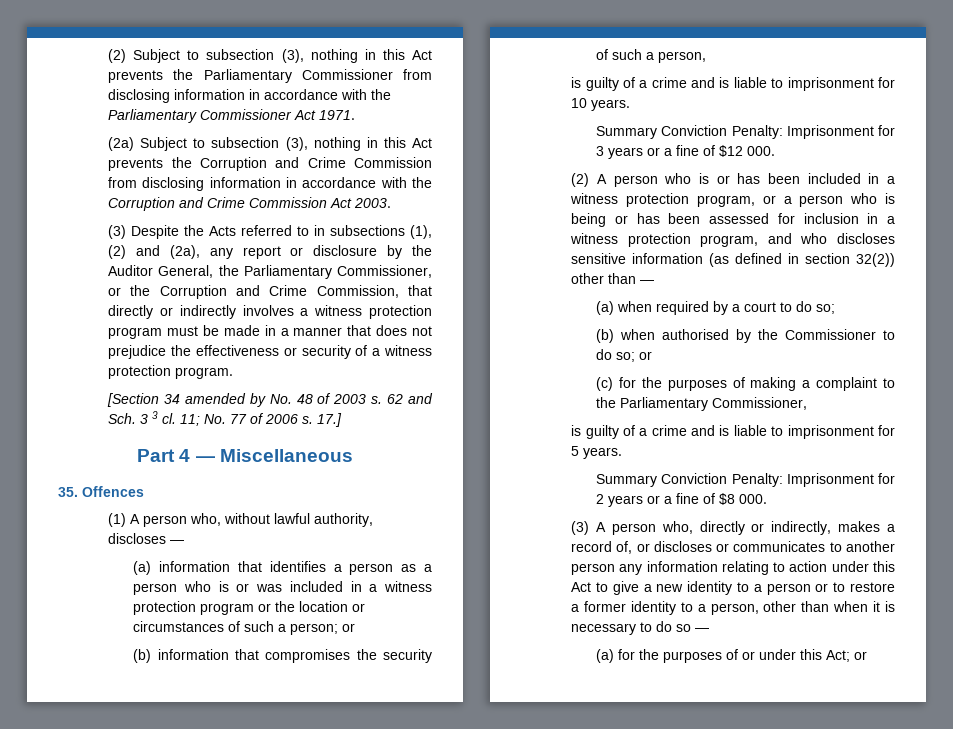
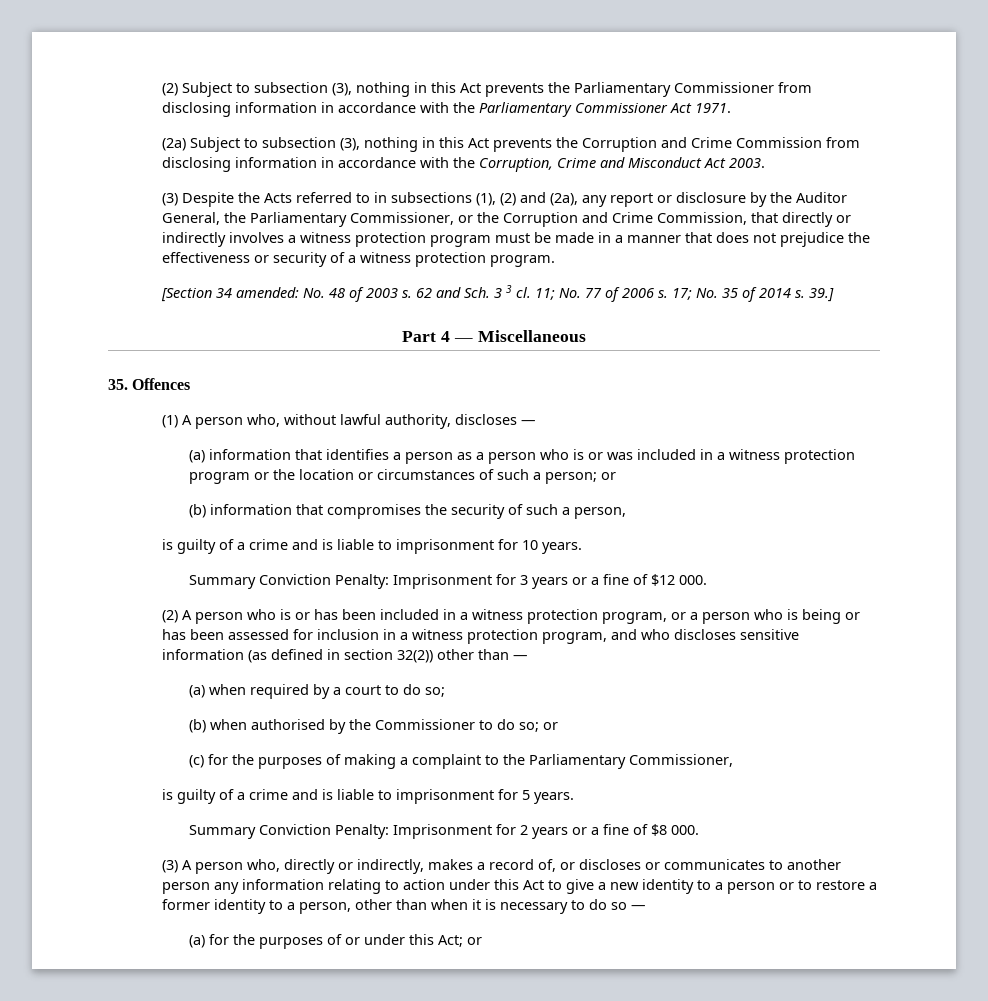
- (2a) Subject to subsection (3), nothing in this Act prevents the Corruption and Crime Commission from disclosing information in accordance with the Corruption and Crime Commission Act 2003.
+ (2a) Subject to subsection (3), nothing in this Act prevents the Corruption and Crime Commission from disclosing information in accordance with the Corruption, Crime and Misconduct Act 2003.
- [Section 34 amended by No. 48 of 2003 s.
+ [Section 34 amended: No. 48 of 2003 s.
- 17.]
+ 17; No. 35 of 2014 s. 39.]

